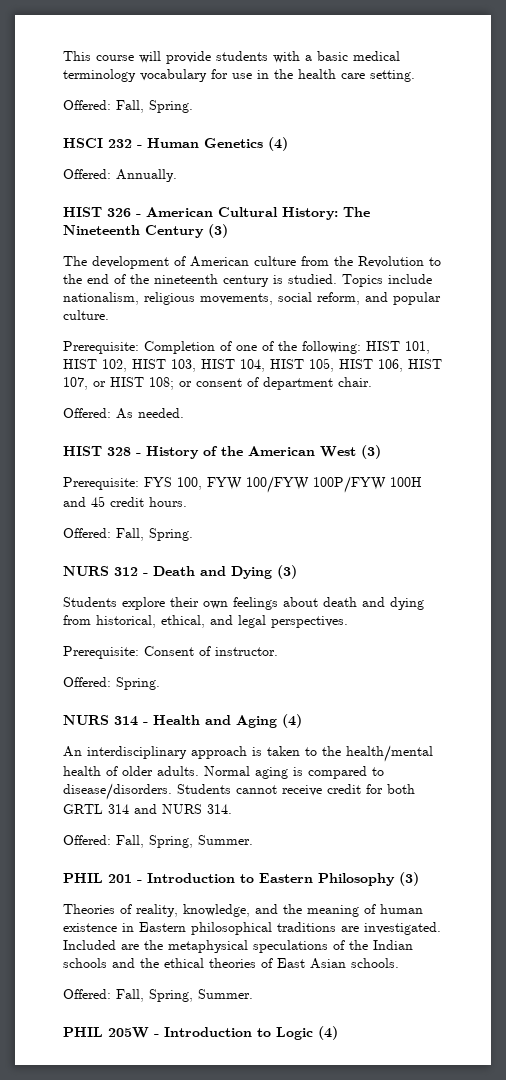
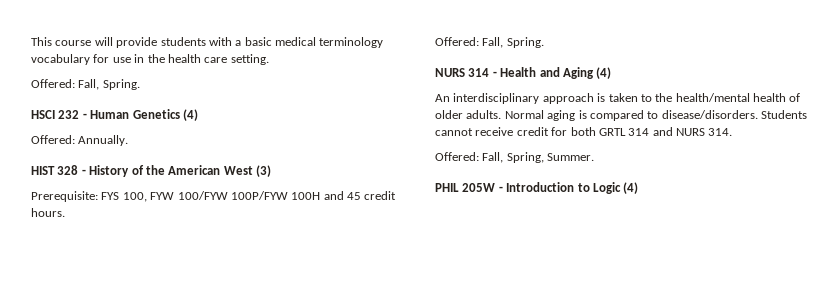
- HIST 326 - American Cultural History: The Nineteenth Century (3)
- The development of American culture from the Revolution to the end of the nineteenth century is studied. Topics include nationalism, religious movements, social reform, and popular culture.
- Prerequisite: Completion of one of the following: HIST 101, HIST 102, HIST 103, HIST 104, HIST 105, HIST 106, HIST 107, or HIST 108; or consent of department chair.
- Offered: As needed.
- NURS 312 - Death and Dying (3)
- Students explore their own feelings about death and dying from historical, ethical, and legal perspectives.
- Prerequisite: Consent of instructor.
- Offered: Spring.
- PHIL 201 - Introduction to Eastern Philosophy (3)
- Theories of reality, knowledge, and the meaning of human existence in Eastern philosophical traditions are investigated. Included are the metaphysical speculations of the Indian schools and the ethical theories of East Asian schools.
- Offered: Fall, Spring, Summer.

